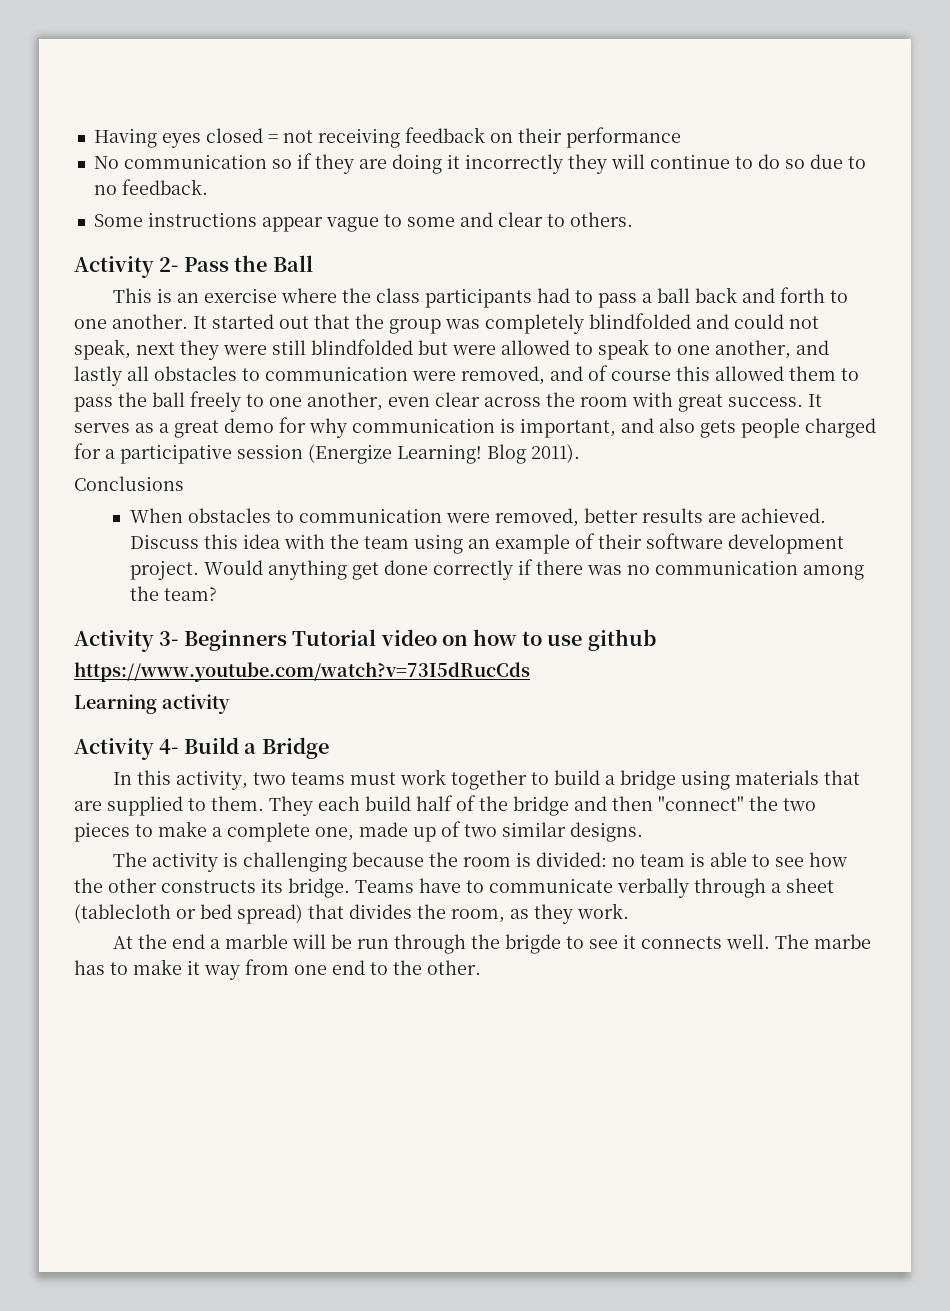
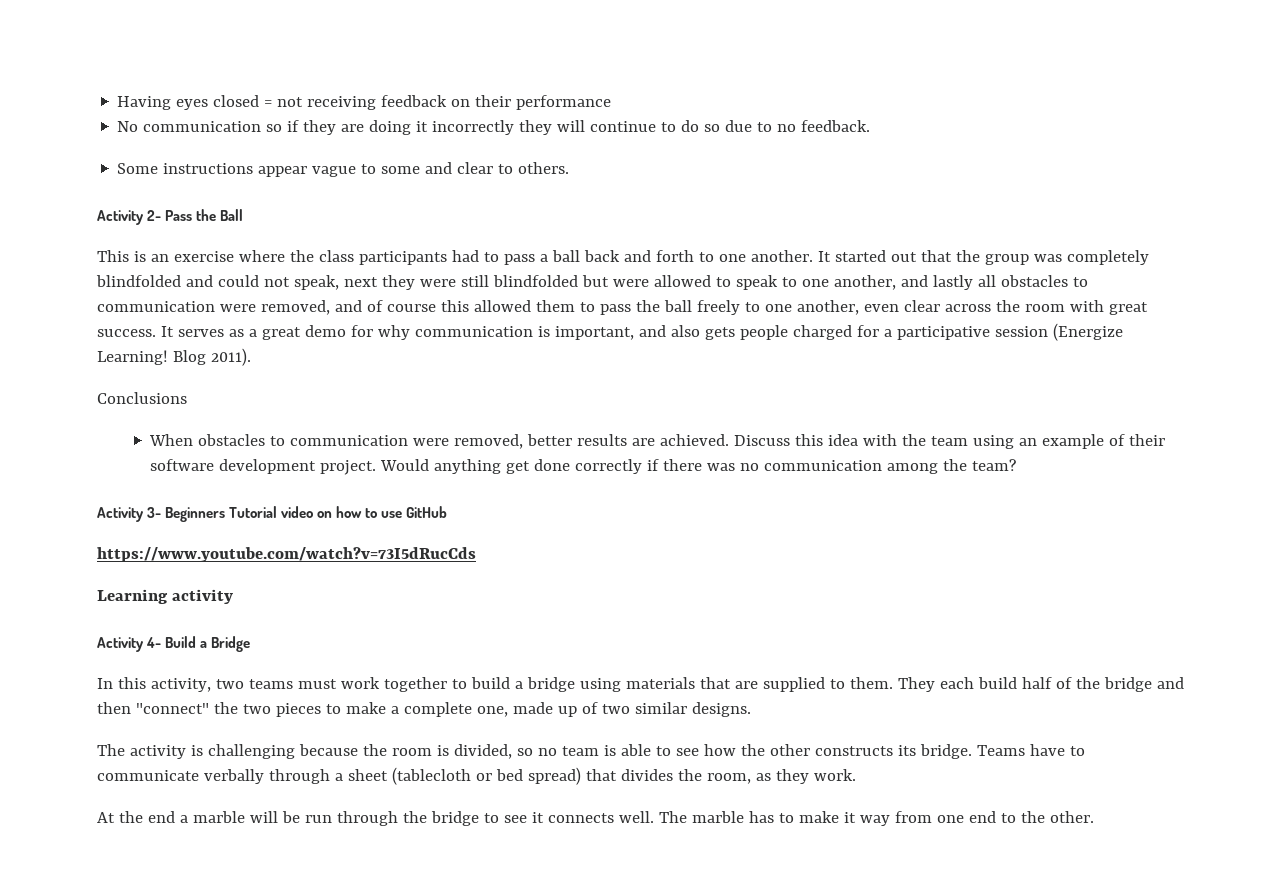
- Activity 3- Beginners Tutorial video on how to use github
+ Activity 3- Beginners Tutorial video on how to use GitHub
- The activity is challenging because the room is divided: no team is able to see how the other constructs its bridge.
+ The activity is challenging because the room is divided, so no team is able to see how the other constructs its bridge.
- At the end a marble will be run through the brigde to see it connects well.
+ At the end a marble will be run through the bridge to see it connects well.
- The marbe has to make it way from one end to the other.
+ The marble has to make it way from one end to the other.

